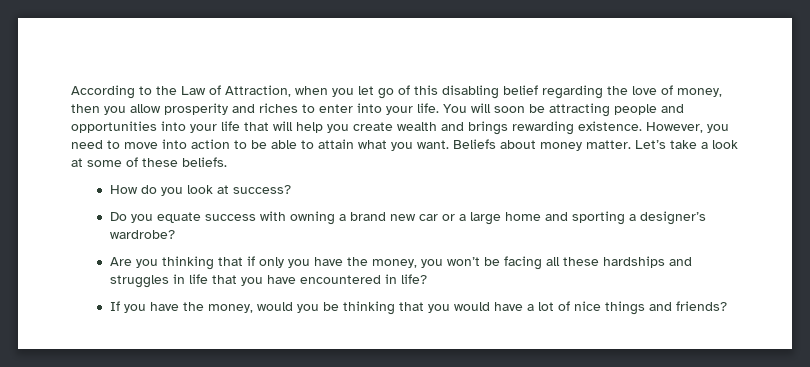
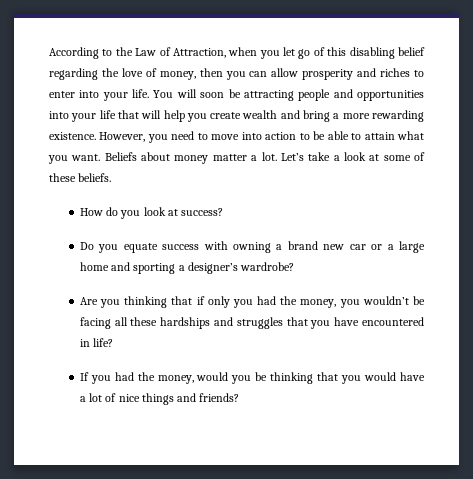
- According to the Law of Attraction, when you let go of this disabling belief regarding the love of money, then you allow prosperity and riches to enter into your life.
+ According to the Law of Attraction, when you let go of this disabling belief regarding the love of money, then you can allow prosperity and riches to enter into your life.
- You will soon be attracting people and opportunities into your life that will help you create wealth and brings rewarding existence.
+ You will soon be attracting people and opportunities into your life that will help you create wealth and bring a more rewarding existence.
- Beliefs about money matter.
+ Beliefs about money matter a lot.
- Are you thinking that if only you have the money, you won’t be facing all these hardships and struggles in life that you have encountered in life?
+ Are you thinking that if only you had the money, you wouldn’t be facing all these hardships and struggles that you have encountered in life?
- If you have the money, would you be thinking that you would have a lot of nice things and friends?
+ If you had the money, would you be thinking that you would have a lot of nice things and friends?

